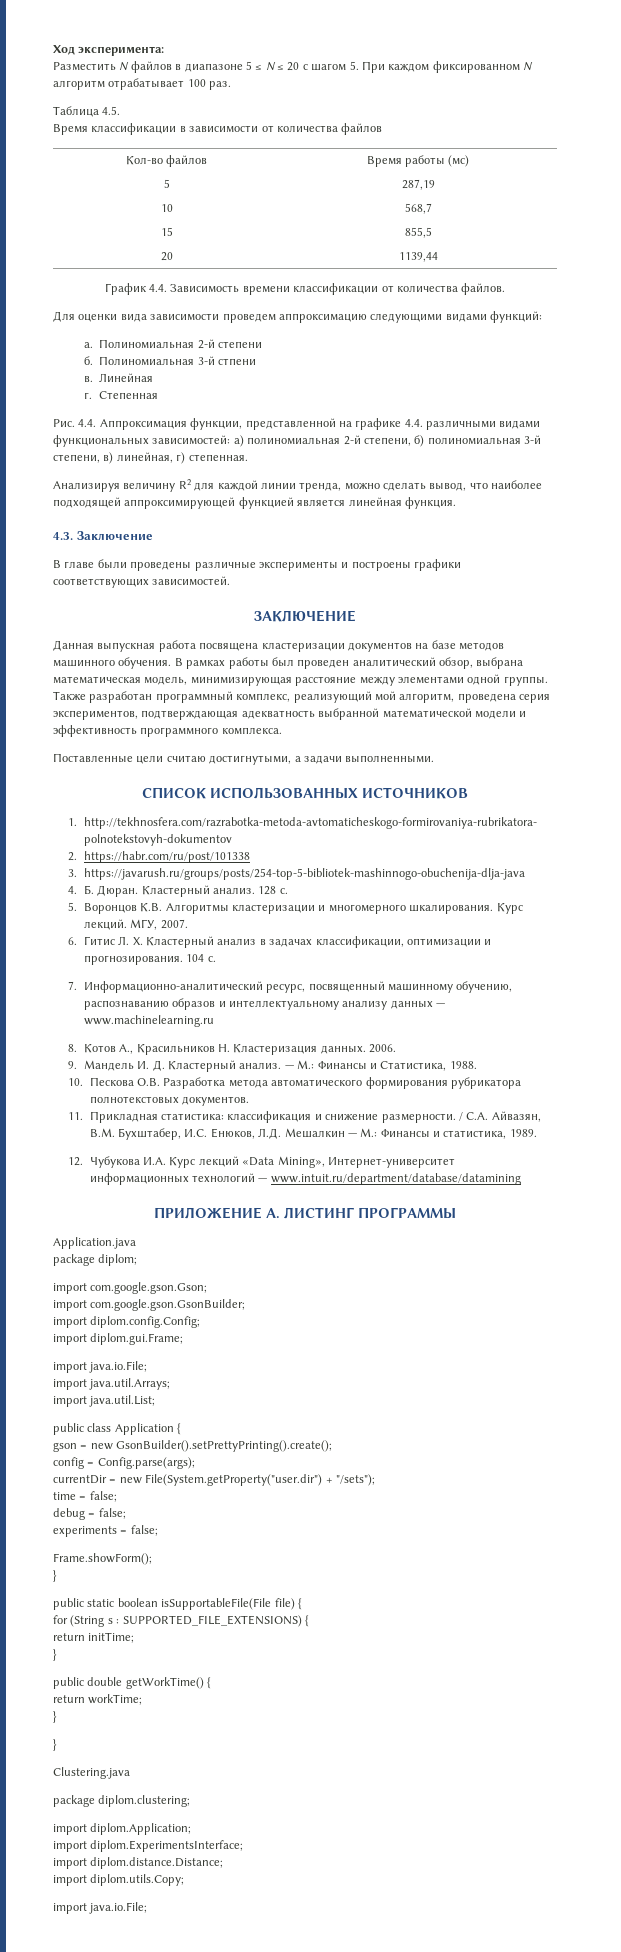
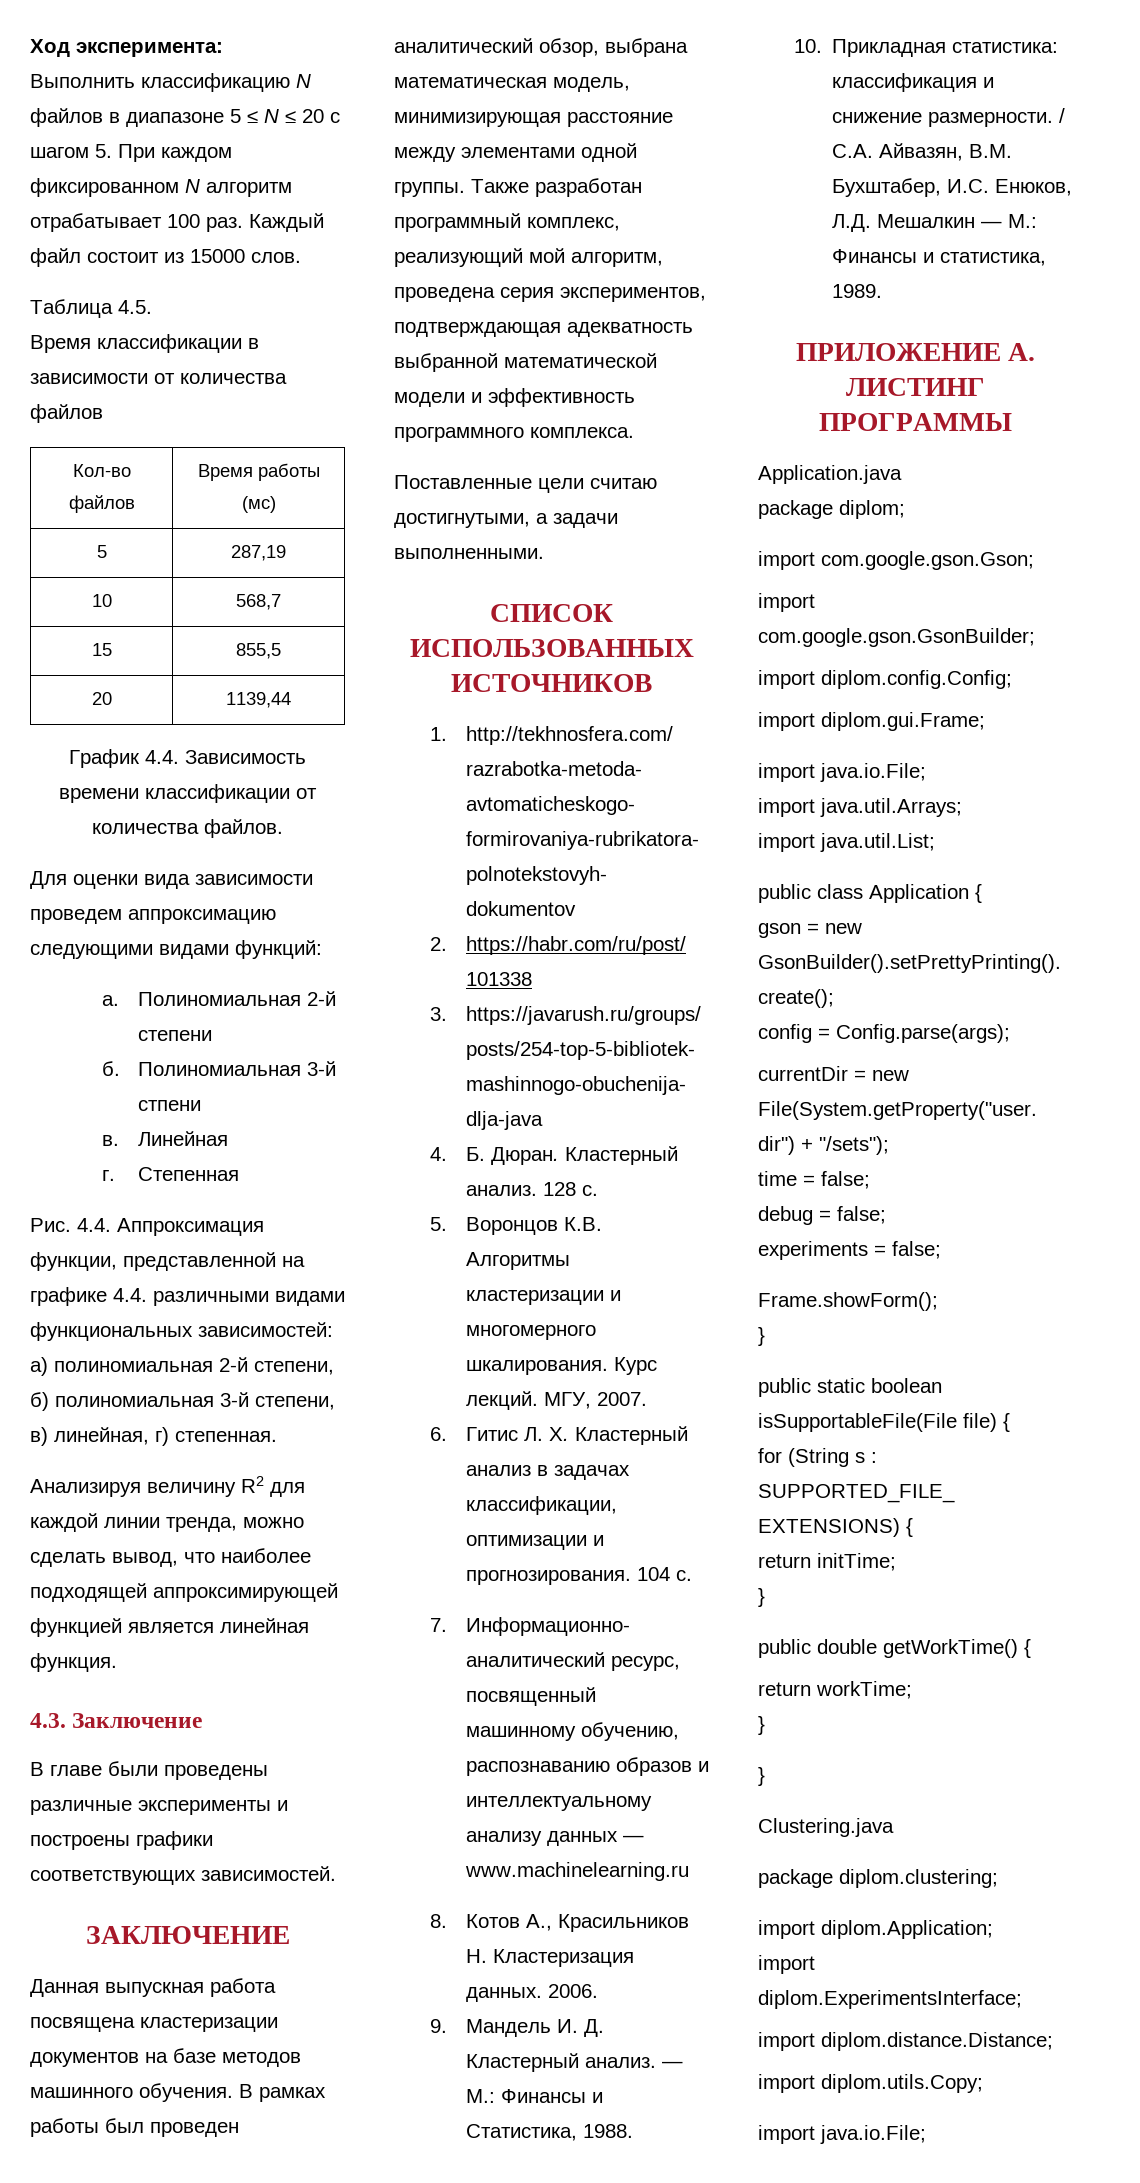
- Разместить N файлов в диапазоне 5 ≤ N ≤ 20 c шагом 5. При каждом фиксированном N алгоритм отрабатывает 100 раз.
+ Выполнить классификацию N файлов в диапазоне 5 ≤ N ≤ 20 c шагом 5. При каждом фиксированном N алгоритм отрабатывает 100 раз. Каждый файл состоит из 15000 слов.
- 10. Пескова О.В. Разработка метода автоматического формирования рубрикатора полнотекстовых документов.
- 11. Прикладная статистика: классификация и снижение размерности.
+ 10. Прикладная статистика: классификация и снижение размерности.
- 12. Чубукова И.А. Курс лекций «Data Mining», Интернет-университет информационных технологий — www.intuit.ru/department/database/datamining

